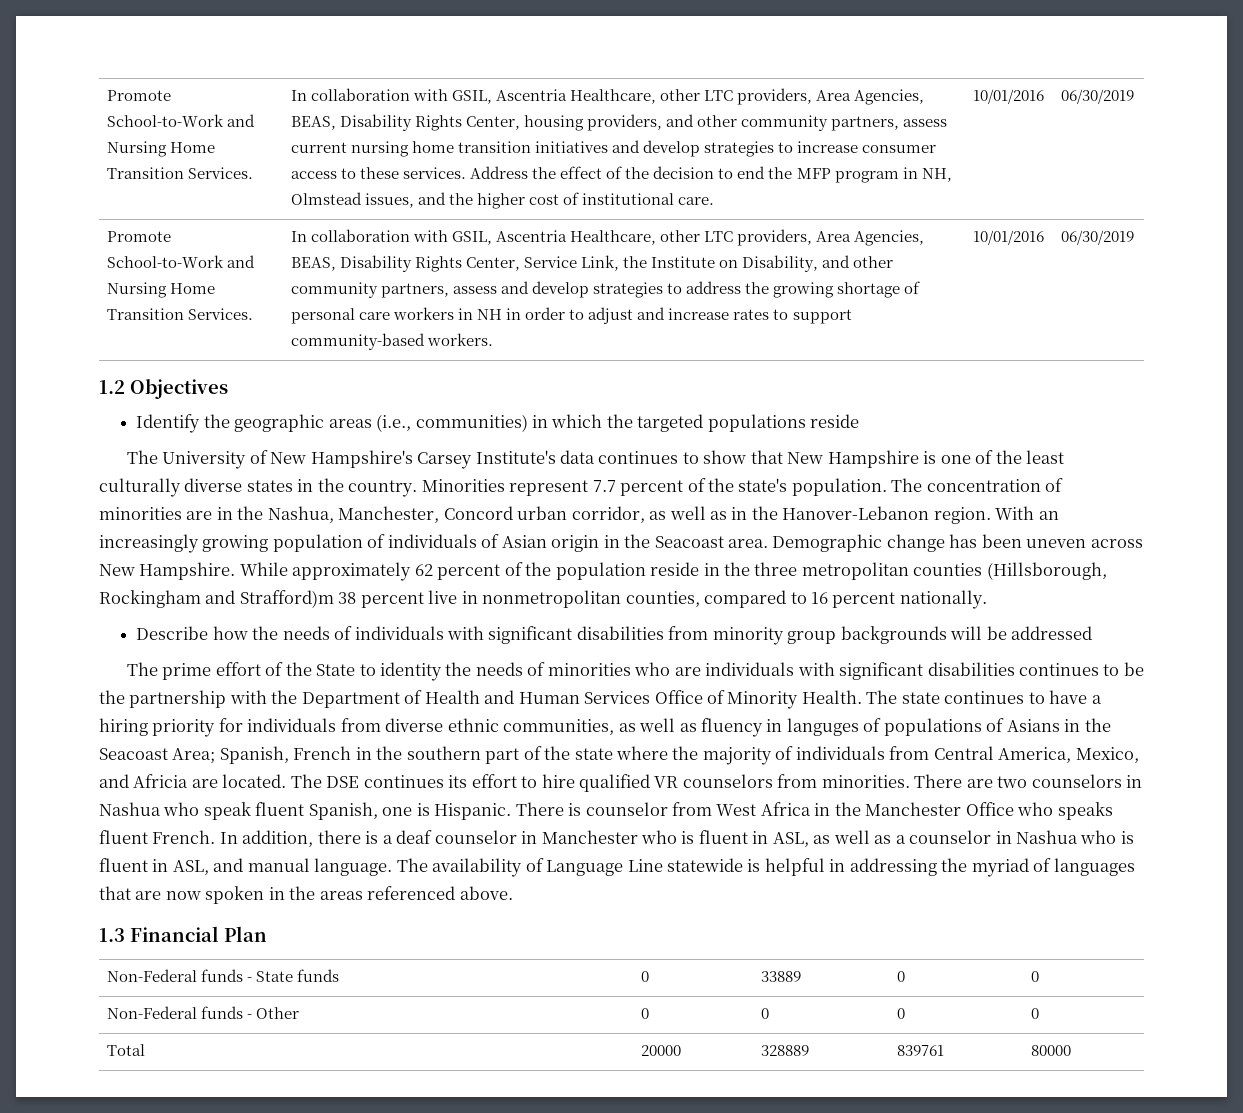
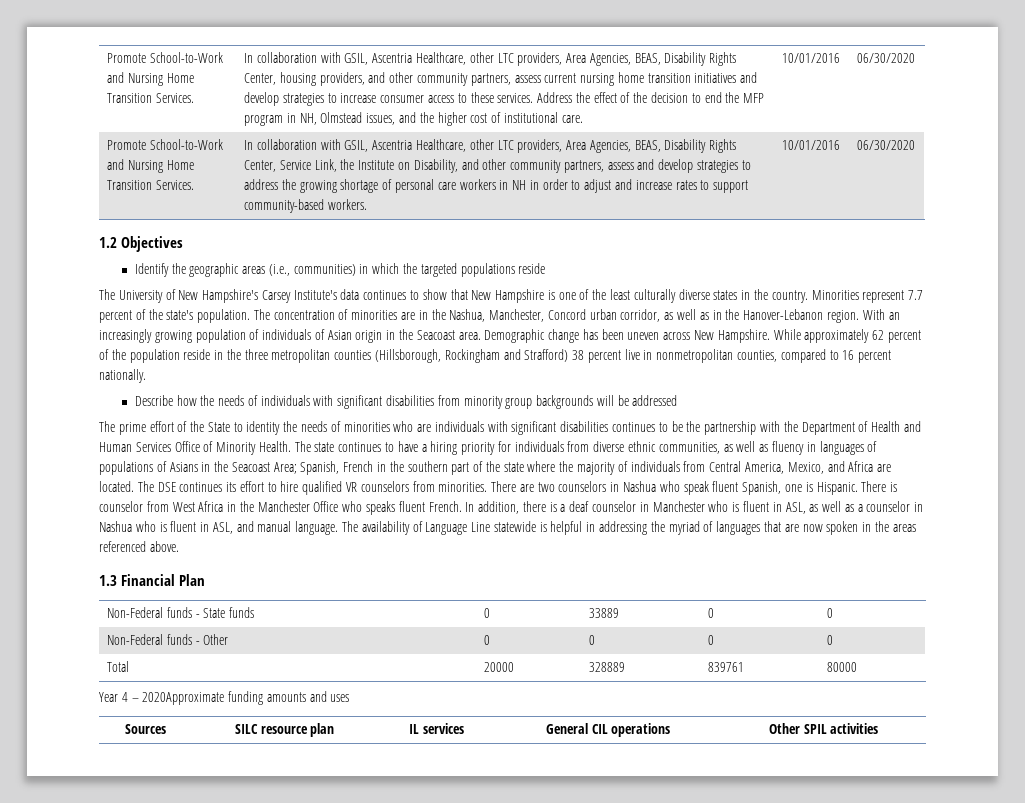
- Address the effect of the decision to end the MFP program in NH, Olmstead issues, and the higher cost of institutional care. | 10/01/2016 | 06/30/2019
+ Address the effect of the decision to end the MFP program in NH, Olmstead issues, and the higher cost of institutional care. | 10/01/2016 | 06/30/2020
- In collaboration with GSIL, Ascentria Healthcare, other LTC providers, Area Agencies, BEAS, Disability Rights Center, Service Link, the Institute on Disability, and other community partners, assess and develop strategies to address the growing shortage of personal care workers in NH in order to adjust and increase rates to support community-based workers. | 10/01/2016 | 06/30/2019
+ In collaboration with GSIL, Ascentria Healthcare, other LTC providers, Area Agencies, BEAS, Disability Rights Center, Service Link, the Institute on Disability, and other community partners, assess and develop strategies to address the growing shortage of personal care workers in NH in order to adjust and increase rates to support community-based workers. | 10/01/2016 | 06/30/2020
- While approximately 62 percent of the population reside in the three metropolitan counties (Hillsborough, Rockingham and Strafford)m 38 percent live in nonmetropolitan counties, compared to 16 percent nationally.
+ While approximately 62 percent of the population reside in the three metropolitan counties (Hillsborough, Rockingham and Strafford) 38 percent live in nonmetropolitan counties, compared to 16 percent nationally.
- The state continues to have a hiring priority for individuals from diverse ethnic communities, as well as fluency in languges of populations of Asians in the Seacoast Area; Spanish, French in the southern part of the state where the majority of individuals from Central America, Mexico, and Africia are located.
+ The state continues to have a hiring priority for individuals from diverse ethnic communities, as well as fluency in languages of populations of Asians in the Seacoast Area; Spanish, French in the southern part of the state where the majority of individuals from Central America, Mexico, and Africa are located.
+ Year 4 – 2020Approximate funding amounts and uses
+ Sources | SILC resource plan | IL services | General CIL operations | Other SPIL activities

